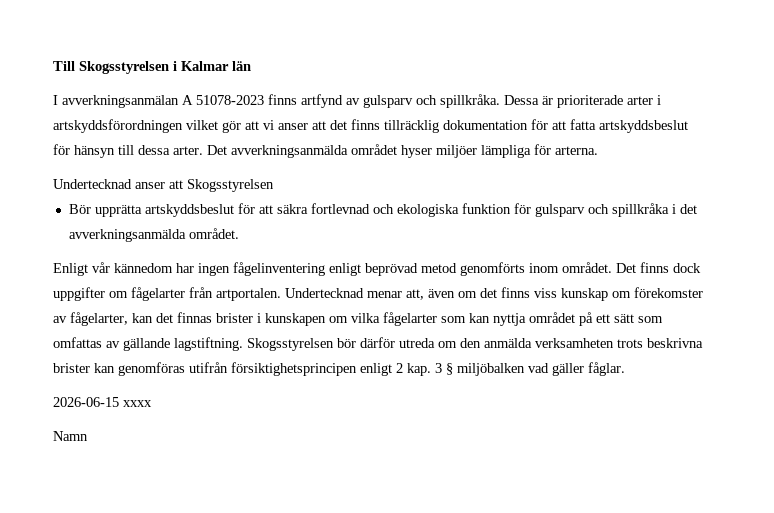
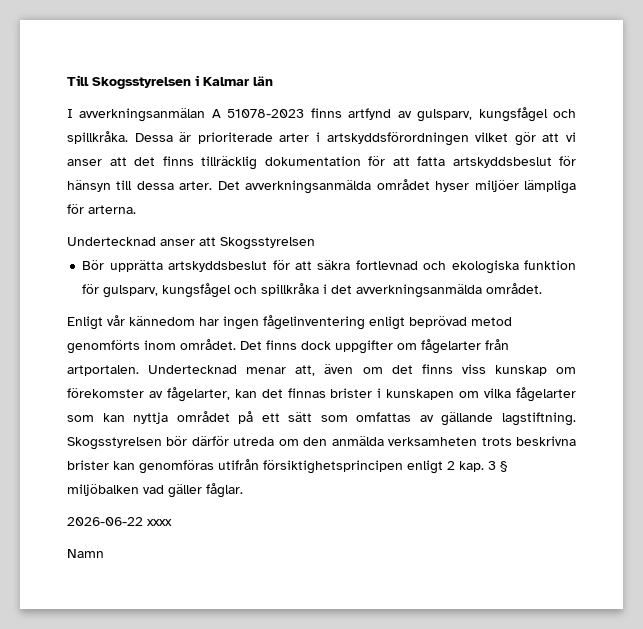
- I avverkningsanmälan A 51078-2023 finns artfynd av gulsparv och spillkråka.
+ I avverkningsanmälan A 51078-2023 finns artfynd av gulsparv, kungsfågel och spillkråka.
- Bör upprätta artskyddsbeslut för att säkra fortlevnad och ekologiska funktion för gulsparv och spillkråka i det avverkningsanmälda området.
+ Bör upprätta artskyddsbeslut för att säkra fortlevnad och ekologiska funktion för gulsparv, kungsfågel och spillkråka i det avverkningsanmälda området.
- 2026-06-15 xxxx
+ 2026-06-22 xxxx

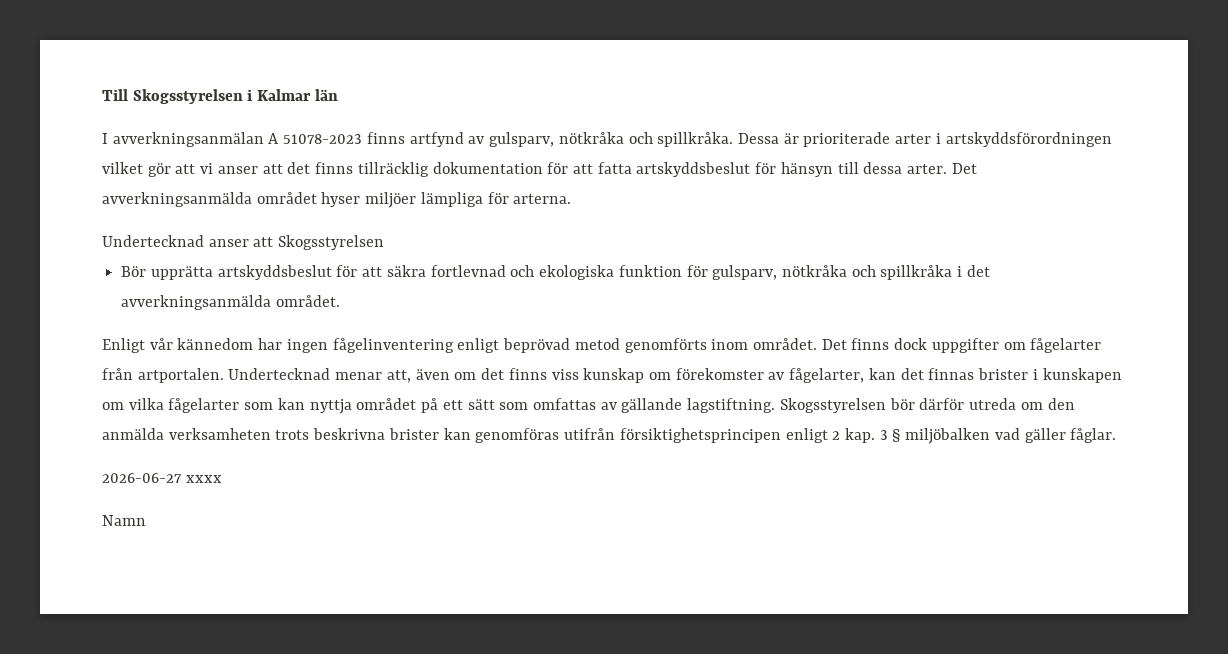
- I avverkningsanmälan A 51078-2023 finns artfynd av gulsparv, kungsfågel och spillkråka.
+ I avverkningsanmälan A 51078-2023 finns artfynd av gulsparv, nötkråka och spillkråka.
- Bör upprätta artskyddsbeslut för att säkra fortlevnad och ekologiska funktion för gulsparv, kungsfågel och spillkråka i det avverkningsanmälda området.
+ Bör upprätta artskyddsbeslut för att säkra fortlevnad och ekologiska funktion för gulsparv, nötkråka och spillkråka i det avverkningsanmälda området.
- 2026-06-22 xxxx
+ 2026-06-27 xxxx

